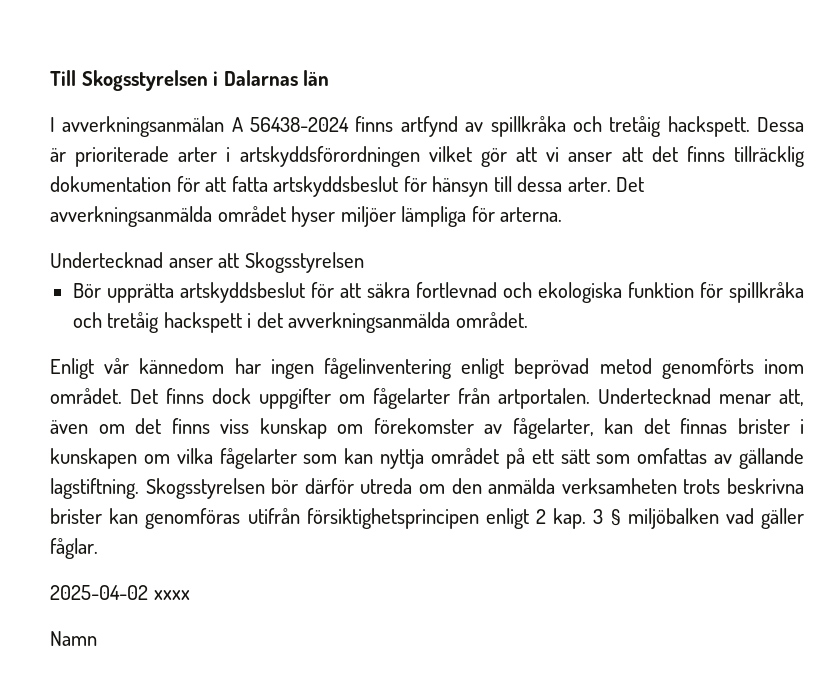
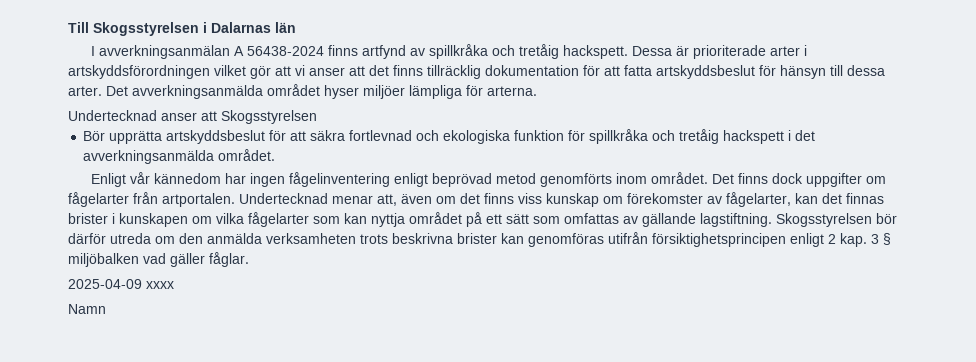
- 2025-04-02 xxxx
+ 2025-04-09 xxxx

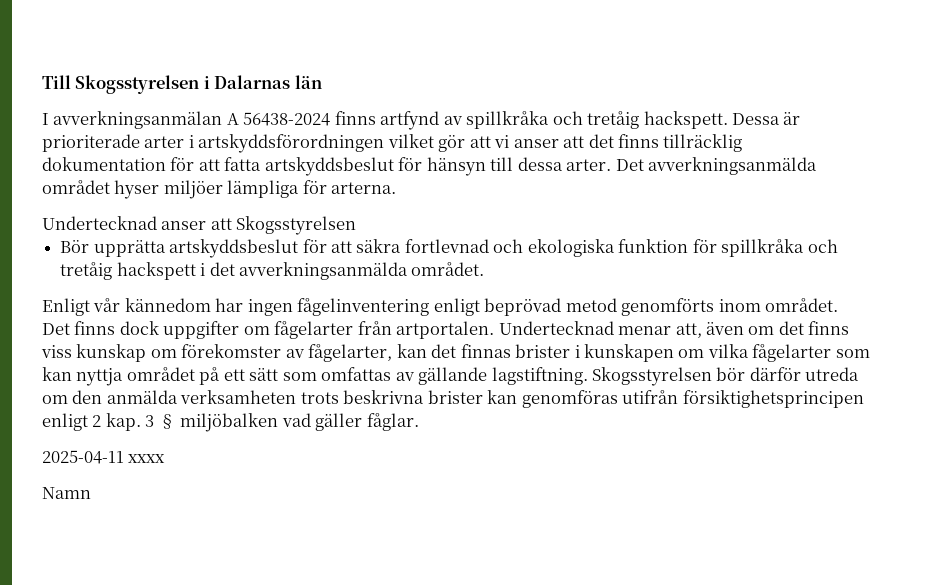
- 2025-04-09 xxxx
+ 2025-04-11 xxxx

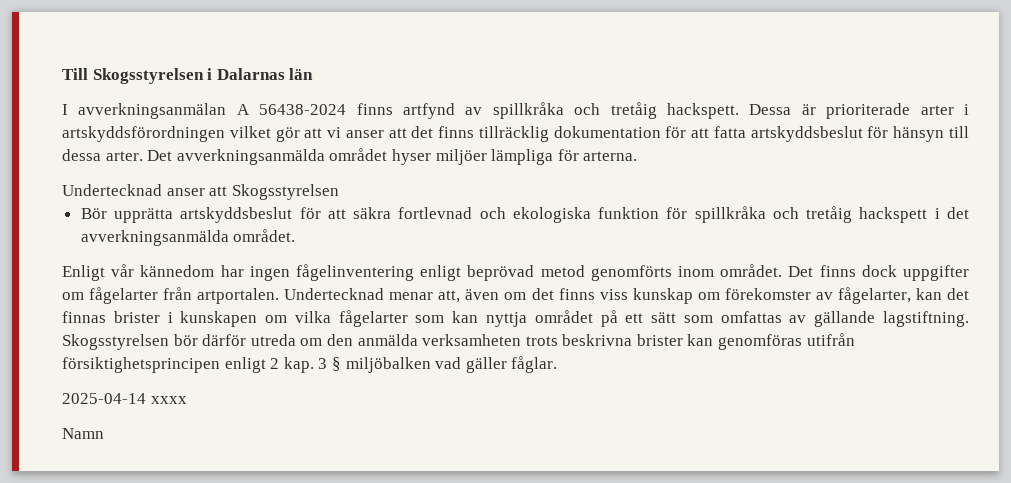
- 2025-04-11 xxxx
+ 2025-04-14 xxxx

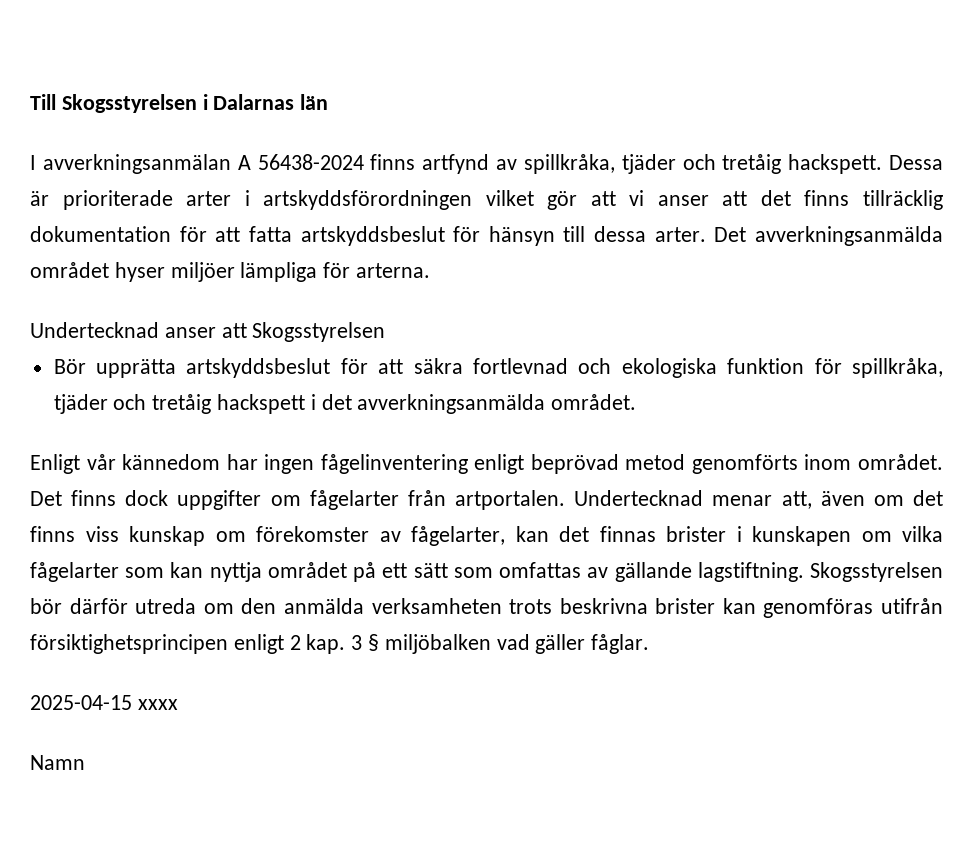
- I avverkningsanmälan A 56438-2024 finns artfynd av spillkråka och tretåig hackspett.
+ I avverkningsanmälan A 56438-2024 finns artfynd av spillkråka, tjäder och tretåig hackspett.
- Bör upprätta artskyddsbeslut för att säkra fortlevnad och ekologiska funktion för spillkråka och tretåig hackspett i det avverkningsanmälda området.
+ Bör upprätta artskyddsbeslut för att säkra fortlevnad och ekologiska funktion för spillkråka, tjäder och tretåig hackspett i det avverkningsanmälda området.
- 2025-04-14 xxxx
+ 2025-04-15 xxxx

